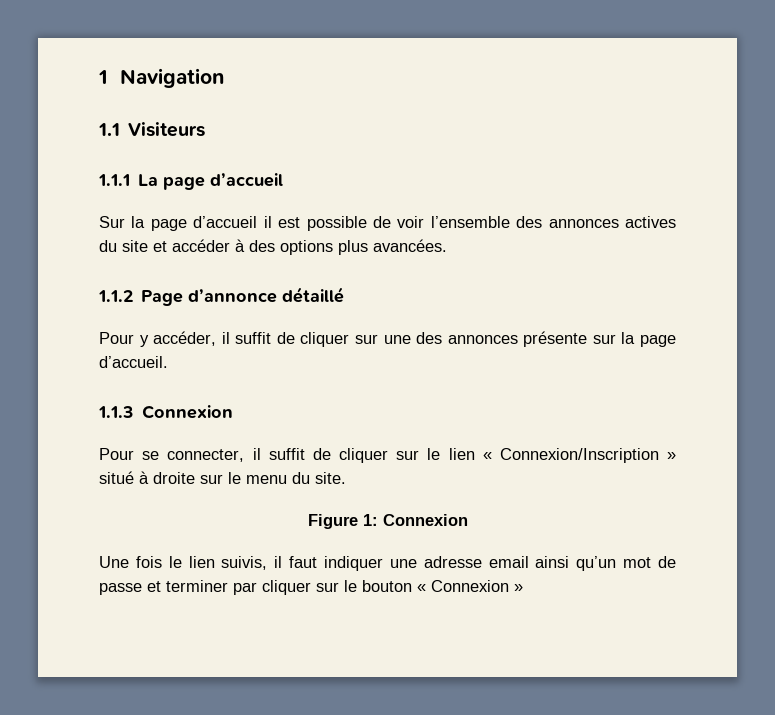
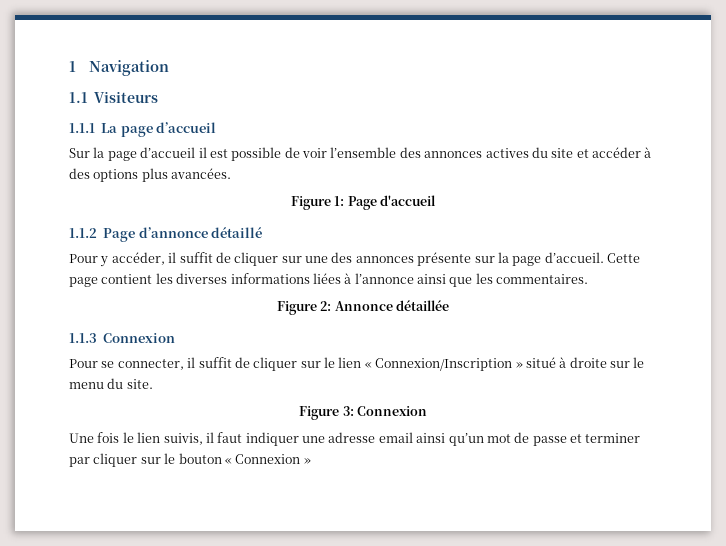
+ Figure 1: Page d'accueil
+ Cette page contient les diverses informations liées à l’annonce ainsi que les commentaires.
+ Figure 2: Annonce détaillée
- Figure 1: Connexion
+ Figure 3: Connexion

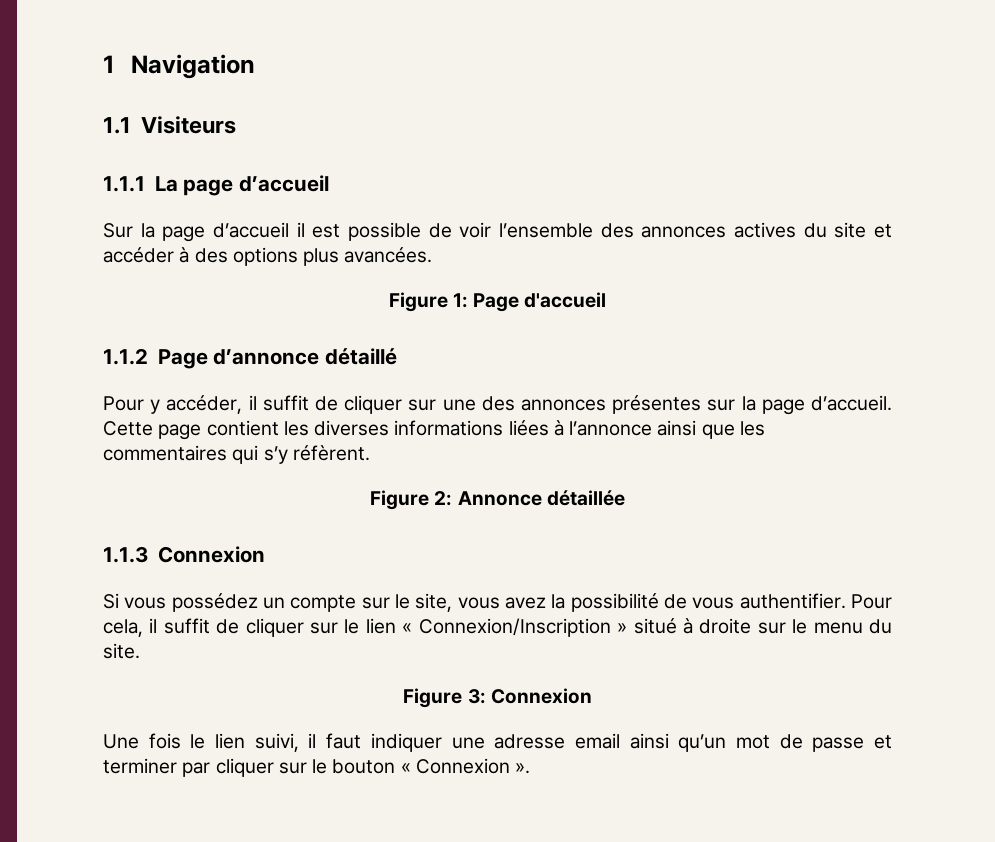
- Pour y accéder, il suffit de cliquer sur une des annonces présente sur la page d’accueil.
+ Pour y accéder, il suffit de cliquer sur une des annonces présentes sur la page d’accueil.
- Cette page contient les diverses informations liées à l’annonce ainsi que les commentaires.
+ Cette page contient les diverses informations liées à l’annonce ainsi que les commentaires qui s’y réfèrent.
- Pour se connecter, il suffit de cliquer sur le lien « Connexion/Inscription » situé à droite sur le menu du site.
+ Si vous possédez un compte sur le site, vous avez la possibilité de vous authentifier. Pour cela, il suffit de cliquer sur le lien « Connexion/Inscription » situé à droite sur le menu du site.
- Une fois le lien suivis, il faut indiquer une adresse email ainsi qu’un mot de passe et terminer par cliquer sur le bouton « Connexion »
+ Une fois le lien suivi, il faut indiquer une adresse email ainsi qu’un mot de passe et terminer par cliquer sur le bouton « Connexion ».

